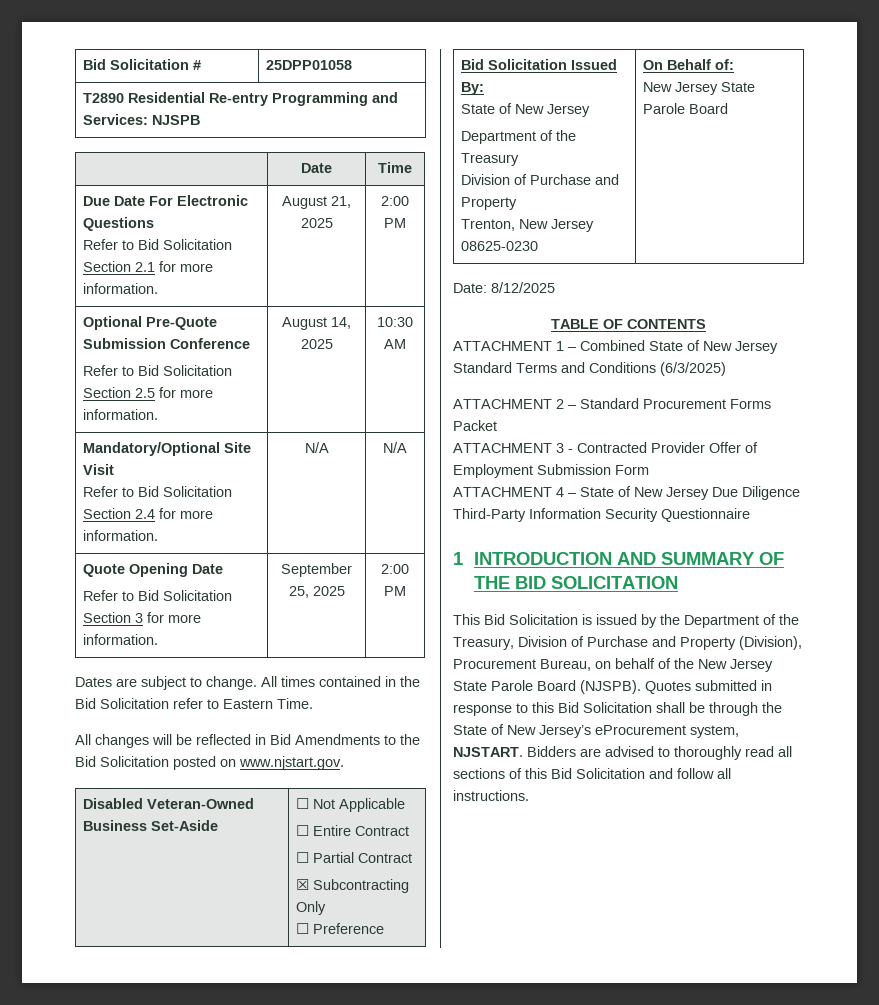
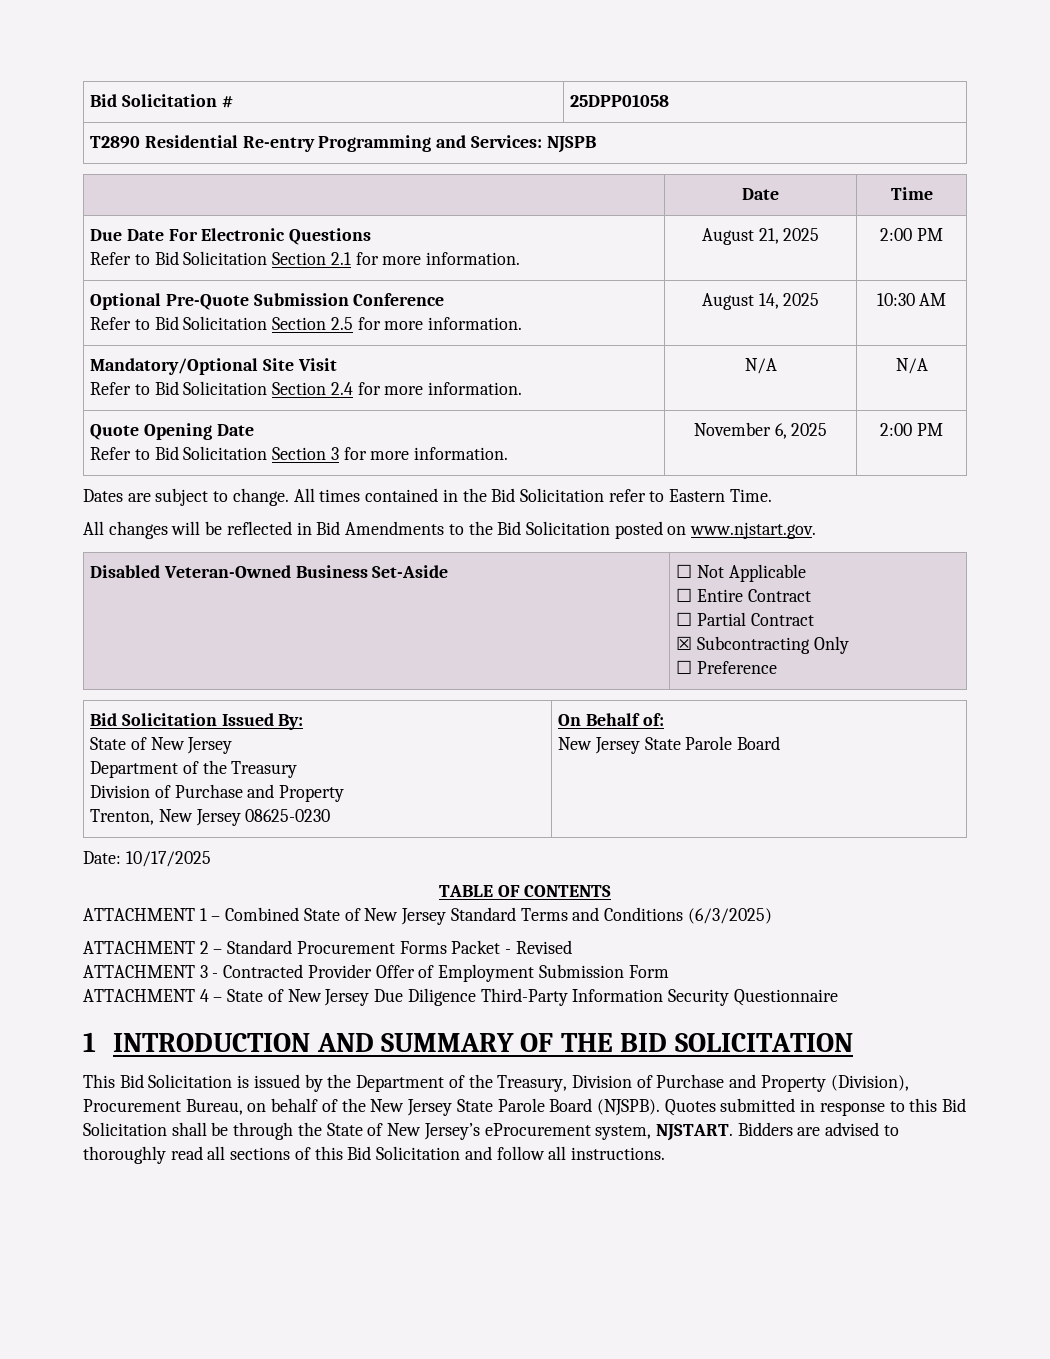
  Quote Opening Date
- Refer to Bid Solicitation Section 3 for more information. | September 25, 2025 | 2:00 PM
+ Refer to Bid Solicitation Section 3 for more information. | November 6, 2025 | 2:00 PM
- Date: 8/12/2025
+ Date: 10/17/2025
- ATTACHMENT 2 – Standard Procurement Forms Packet
+ ATTACHMENT 2 – Standard Procurement Forms Packet - Revised

